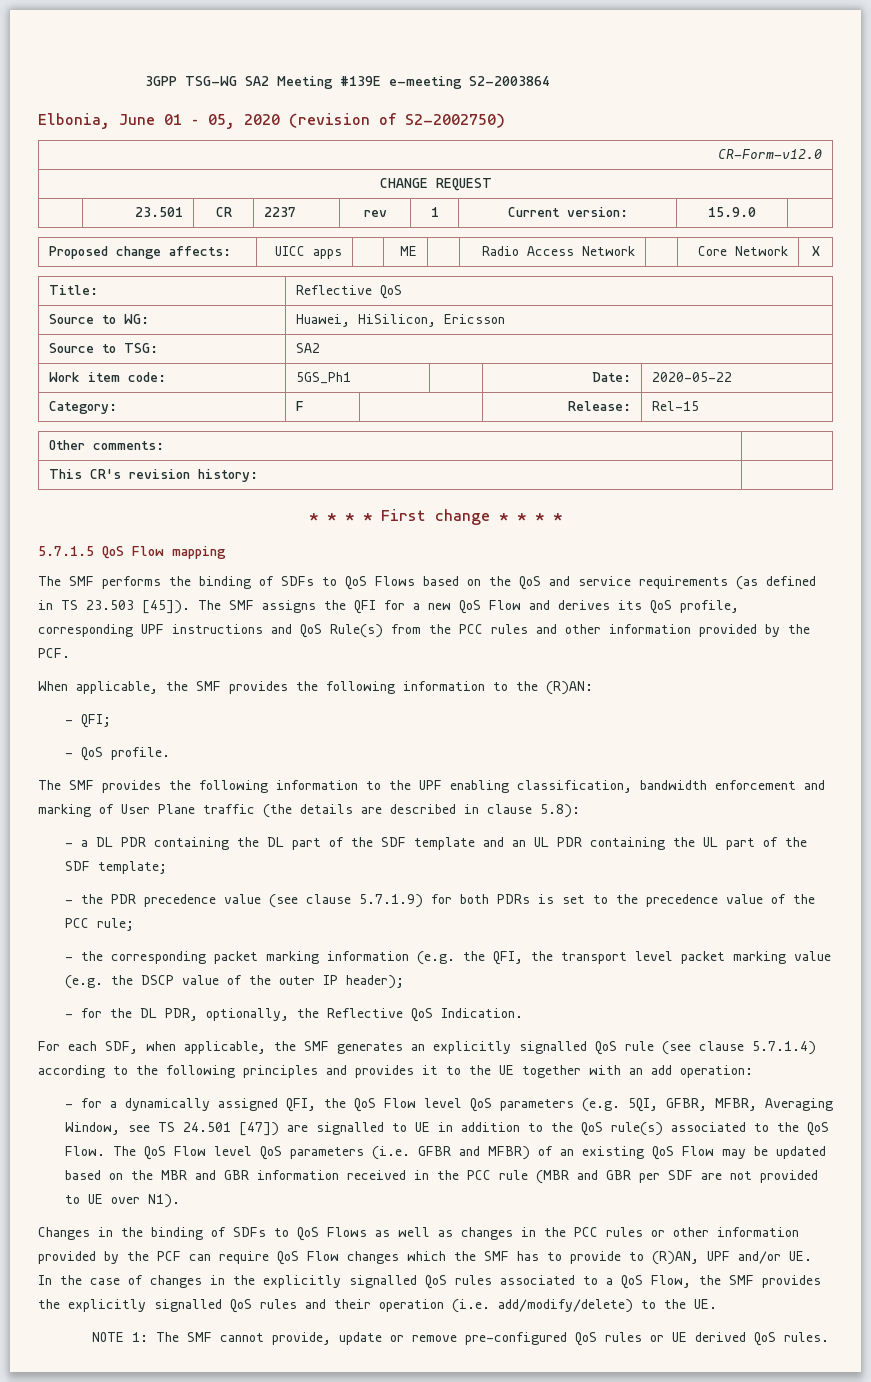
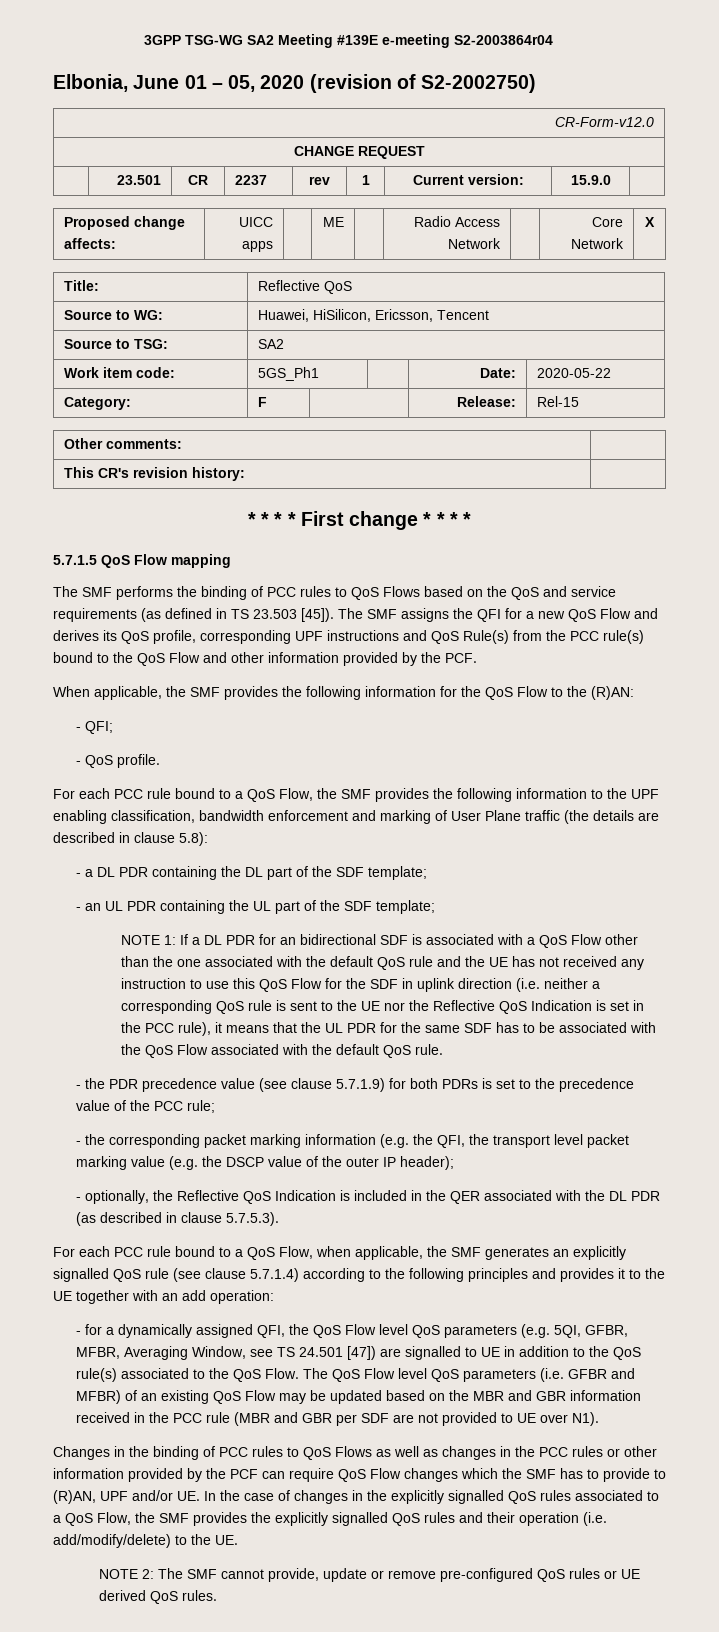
- 3GPP TSG-WG SA2 Meeting #139E e-meeting S2-2003864
+ 3GPP TSG-WG SA2 Meeting #139E e-meeting S2-2003864r04
- Source to WG: | Huawei, HiSilicon, Ericsson
+ Source to WG: | Huawei, HiSilicon, Ericsson, Tencent
- The SMF performs the binding of SDFs to QoS Flows based on the QoS and service requirements (as defined in TS 23.503 [45]).
+ The SMF performs the binding of PCC rules to QoS Flows based on the QoS and service requirements (as defined in TS 23.503 [45]).
- The SMF assigns the QFI for a new QoS Flow and derives its QoS profile, corresponding UPF instructions and QoS Rule(s) from the PCC rules and other information provided by the PCF.
+ The SMF assigns the QFI for a new QoS Flow and derives its QoS profile, corresponding UPF instructions and QoS Rule(s) from the PCC rule(s) bound to the QoS Flow and other information provided by the PCF.
- When applicable, the SMF provides the following information to the (R)AN:
+ When applicable, the SMF provides the following information for the QoS Flow to the (R)AN:
- The SMF provides the following information to the UPF enabling classification, bandwidth enforcement and marking of User Plane traffic (the details are described in clause 5.8):
+ For each PCC rule bound to a QoS Flow, the SMF provides the following information to the UPF enabling classification, bandwidth enforcement and marking of User Plane traffic (the details are described in clause 5.8):
- - a DL PDR containing the DL part of the SDF template and an UL PDR containing the UL part of the SDF template;
+ - a DL PDR containing the DL part of the SDF template;
+ - an UL PDR containing the UL part of the SDF template;
+ NOTE 1: If a DL PDR for an bidirectional SDF is associated with a QoS Flow other than the one associated with the default QoS rule and the UE has not received any instruction to use this QoS Flow for the SDF in uplink direction (i.e. neither a corresponding QoS rule is sent to the UE nor the Reflective QoS Indication is set in the PCC rule), it means that the UL PDR for the same SDF has to be associated with the QoS Flow associated with the default QoS rule.
- - for the DL PDR, optionally, the Reflective QoS Indication.
- For each SDF, when applicable, the SMF generates an explicitly signalled QoS rule (see clause 5.7.1.4) according to the following principles and provides it to the UE together with an add operation:
+ - optionally, the Reflective QoS Indication is included in the QER associated with the DL PDR (as described in clause 5.7.5.3).
+ For each PCC rule bound to a QoS Flow, when applicable, the SMF generates an explicitly signalled QoS rule (see clause 5.7.1.4) according to the following principles and provides it to the UE together with an add operation:
- Changes in the binding of SDFs to QoS Flows as well as changes in the PCC rules or other information provided by the PCF can require QoS Flow changes which the SMF has to provide to (R)AN, UPF and/or UE. In the case of changes in the explicitly signalled QoS rules associated to a QoS Flow, the SMF provides the explicitly signalled QoS rules and their operation (i.e. add/modify/delete) to the UE.
+ Changes in the binding of PCC rules to QoS Flows as well as changes in the PCC rules or other information provided by the PCF can require QoS Flow changes which the SMF has to provide to (R)AN, UPF and/or UE. In the case of changes in the explicitly signalled QoS rules associated to a QoS Flow, the SMF provides the explicitly signalled QoS rules and their operation (i.e. add/modify/delete) to the UE.
- NOTE 1: The SMF cannot provide, update or remove pre-configured QoS rules or UE derived QoS rules.
+ NOTE 2: The SMF cannot provide, update or remove pre-configured QoS rules or UE derived QoS rules.

